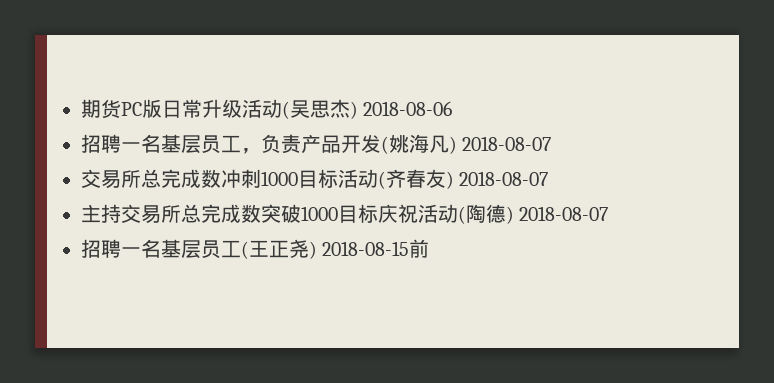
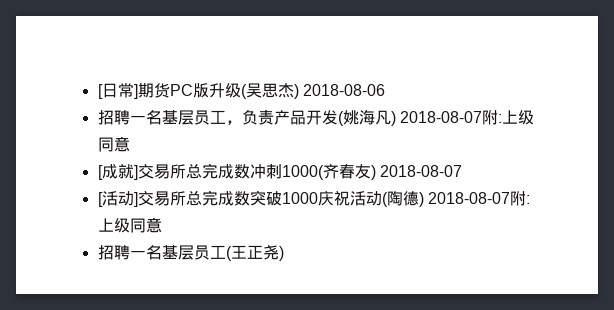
- 期货PC版日常升级活动(吴思杰) 2018-08-06
+ [日常]期货PC版升级(吴思杰) 2018-08-06
- 招聘一名基层员工，负责产品开发(姚海凡) 2018-08-07
- 交易所总完成数冲刺1000目标活动(齐春友) 2018-08-07
+ 招聘一名基层员工，负责产品开发(姚海凡) 2018-08-07附:上级同意
+ [成就]交易所总完成数冲刺1000(齐春友) 2018-08-07
- 主持交易所总完成数突破1000目标庆祝活动(陶德) 2018-08-07
+ [活动]交易所总完成数突破1000庆祝活动(陶德) 2018-08-07附:上级同意
- 招聘一名基层员工(王正尧) 2018-08-15前
+ 招聘一名基层员工(王正尧)

